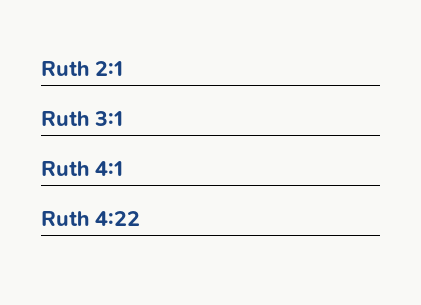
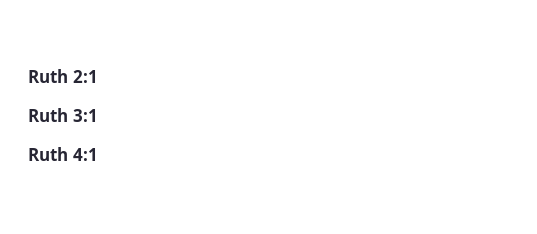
- Ruth 4:22

